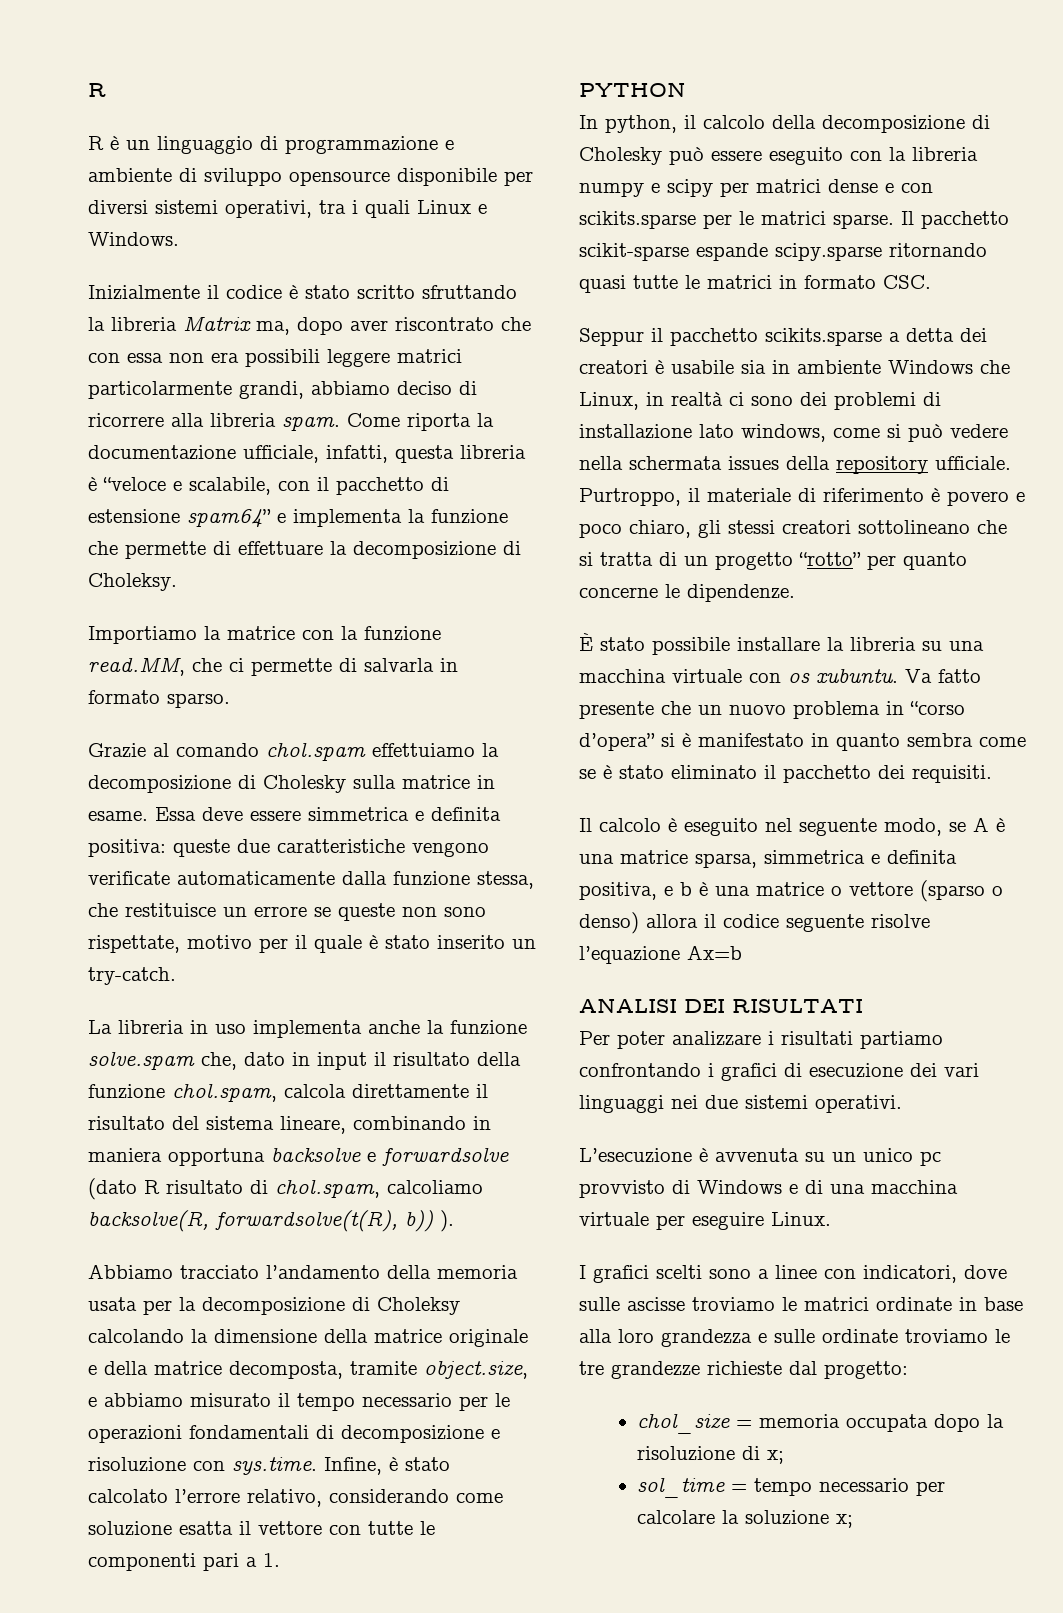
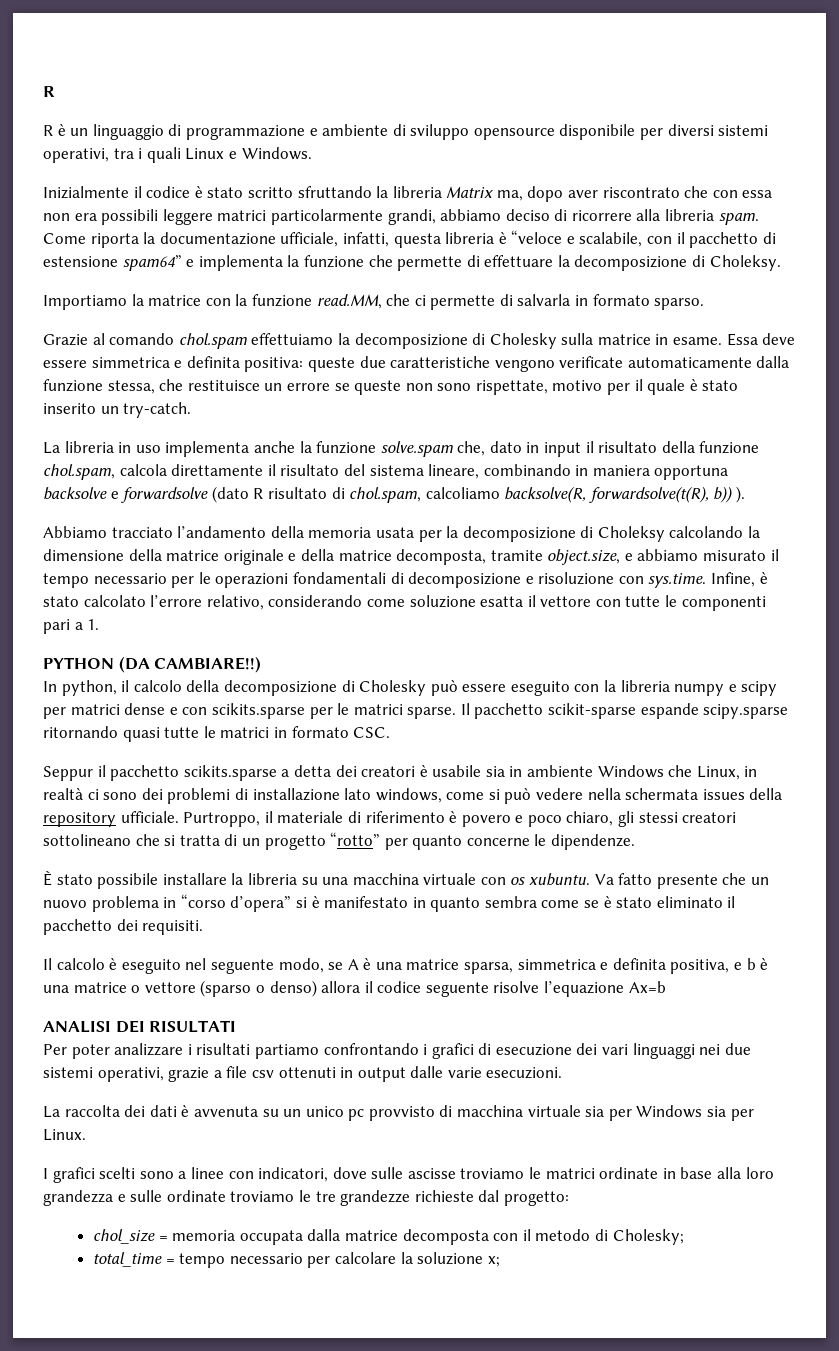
- PYTHON
+ PYTHON (DA CAMBIARE!!)
- Per poter analizzare i risultati partiamo confrontando i grafici di esecuzione dei vari linguaggi nei due sistemi operativi.
- L’esecuzione è avvenuta su un unico pc provvisto di Windows e di una macchina virtuale per eseguire Linux.
+ Per poter analizzare i risultati partiamo confrontando i grafici di esecuzione dei vari linguaggi nei due sistemi operativi, grazie a file csv ottenuti in output dalle varie esecuzioni.
+ La raccolta dei dati è avvenuta su un unico pc provvisto di macchina virtuale sia per Windows sia per Linux.
- chol_size = memoria occupata dopo la risoluzione di x;
- sol_time = tempo necessario per calcolare la soluzione x;
+ chol_size = memoria occupata dalla matrice decomposta con il metodo di Cholesky;
+ total_time = tempo necessario per calcolare la soluzione x;

